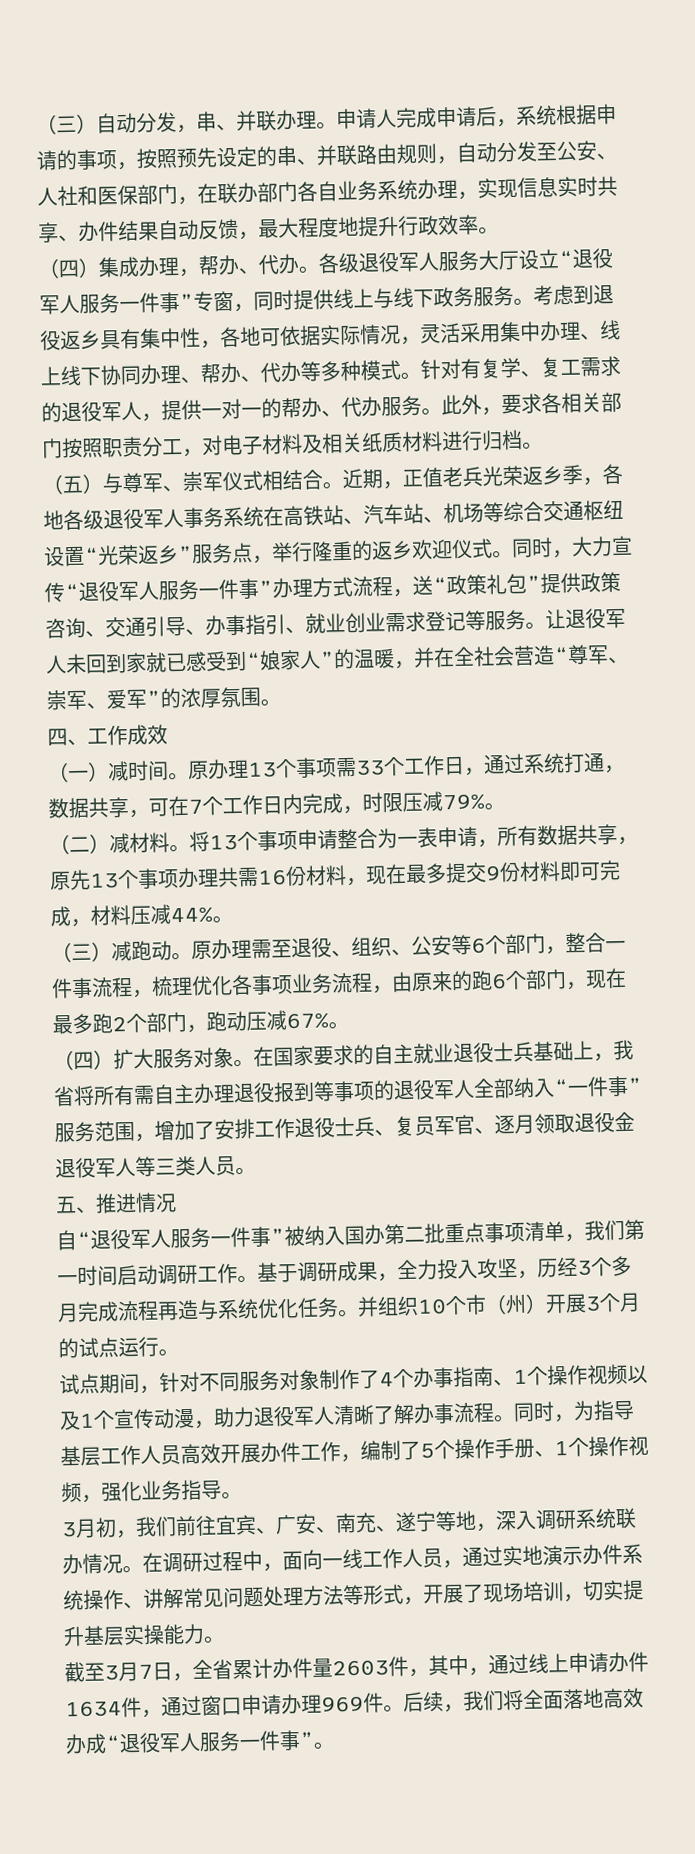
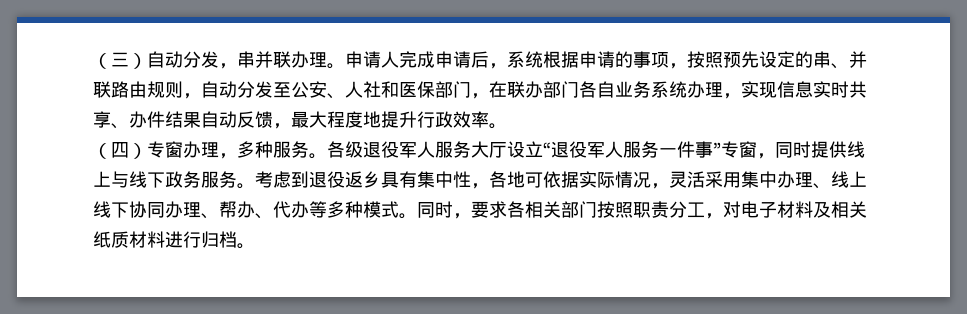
- （三）自动分发，串、并联办理。
+ （三）自动分发，串并联办理。
- （四）集成办理，帮办、代办。
+ （四）专窗办理，多种服务。
- 针对有复学、复工需求的退役军人，提供一对一的帮办、代办服务。此外，要求各相关部门按照职责分工，对电子材料及相关纸质材料进行归档。
+ 同时，要求各相关部门按照职责分工，对电子材料及相关纸质材料进行归档。
- （五）与尊军、崇军仪式相结合。近期，正值老兵光荣返乡季，各地各级退役军人事务系统在高铁站、汽车站、机场等综合交通枢纽设置“光荣返乡”服务点，举行隆重的返乡欢迎仪式。同时，大力宣传“退役军人服务一件事”办理方式流程，送“政策礼包”提供政策咨询、交通引导、办事指引、就业创业需求登记等服务。让退役军人未回到家就已感受到“娘家人”的温暖，并在全社会营造“尊军、崇军、爱军”的浓厚氛围。
- 四、工作成效
- （一）减时间。原办理13个事项需33个工作日，通过系统打通，数据共享，可在7个工作日内完成，时限压减79%。
- （二）减材料。将13个事项申请整合为一表申请，所有数据共享，原先13个事项办理共需16份材料，现在最多提交9份材料即可完成，材料压减44%。
- （三）减跑动。原办理需至退役、组织、公安等6个部门，整合一件事流程，梳理优化各事项业务流程，由原来的跑6个部门，现在最多跑2个部门，跑动压减67%。
- （四）扩大服务对象。在国家要求的自主就业退役士兵基础上，我省将所有需自主办理退役报到等事项的退役军人全部纳入“一件事”服务范围，增加了安排工作退役士兵、复员军官、逐月领取退役金退役军人等三类人员。
- 五、推进情况
- 自“退役军人服务一件事”被纳入国办第二批重点事项清单，我们第一时间启动调研工作。基于调研成果，全力投入攻坚，历经3个多月完成流程再造与系统优化任务。并组织10个市（州）开展3个月的试点运行。
- 试点期间，针对不同服务对象制作了4个办事指南、1个操作视频以及1个宣传动漫，助力退役军人清晰了解办事流程。同时，为指导基层工作人员高效开展办件工作，编制了5个操作手册、1个操作视频，强化业务指导。
- 3月初，我们前往宜宾、广安、南充、遂宁等地，深入调研系统联办情况。在调研过程中，面向一线工作人员，通过实地演示办件系统操作、讲解常见问题处理方法等形式，开展了现场培训，切实提升基层实操能力。
- 截至3月7日，全省累计办件量2603件，其中，通过线上申请办件1634件，通过窗口申请办理969件。后续，我们将全面落地高效办成“退役军人服务一件事”。

